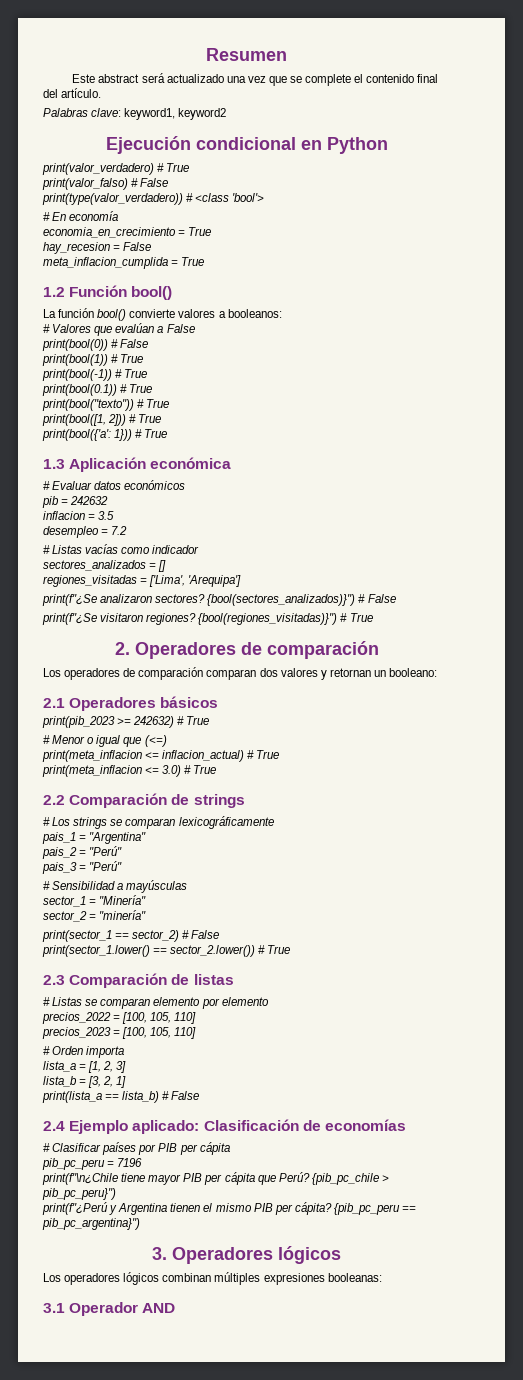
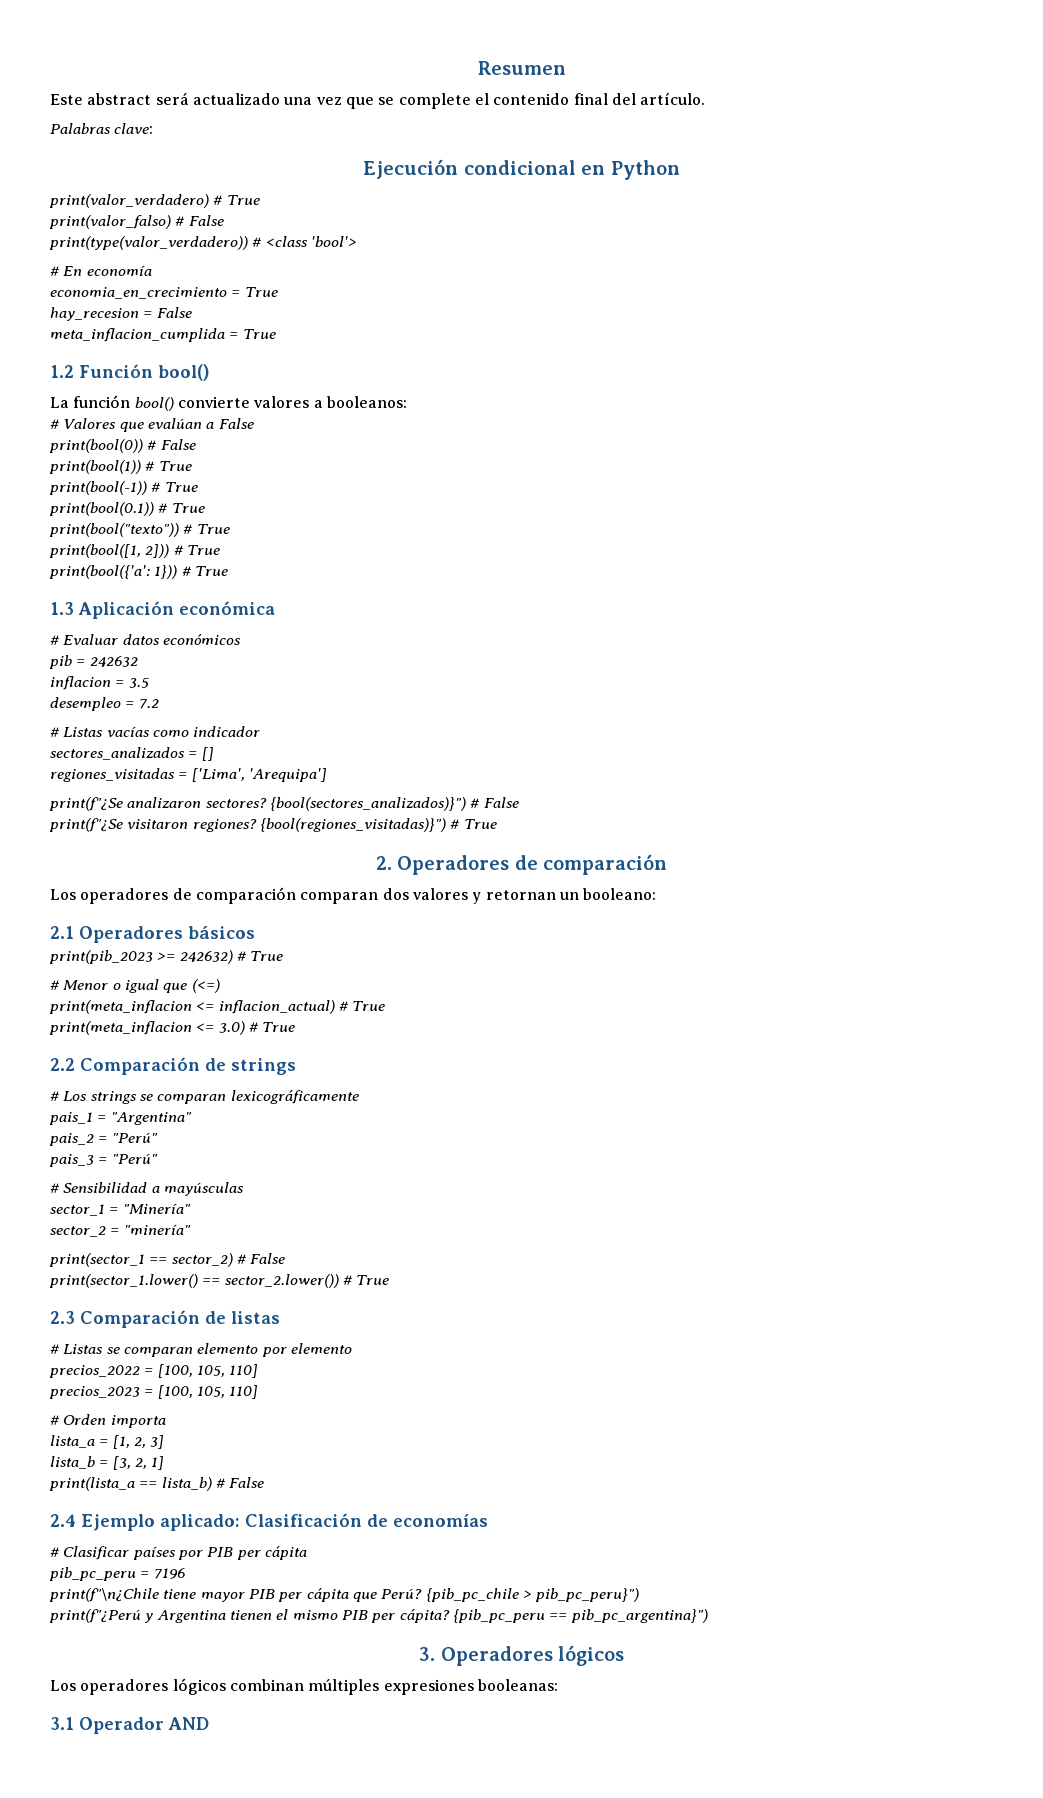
- Palabras clave: keyword1, keyword2
+ Palabras clave:

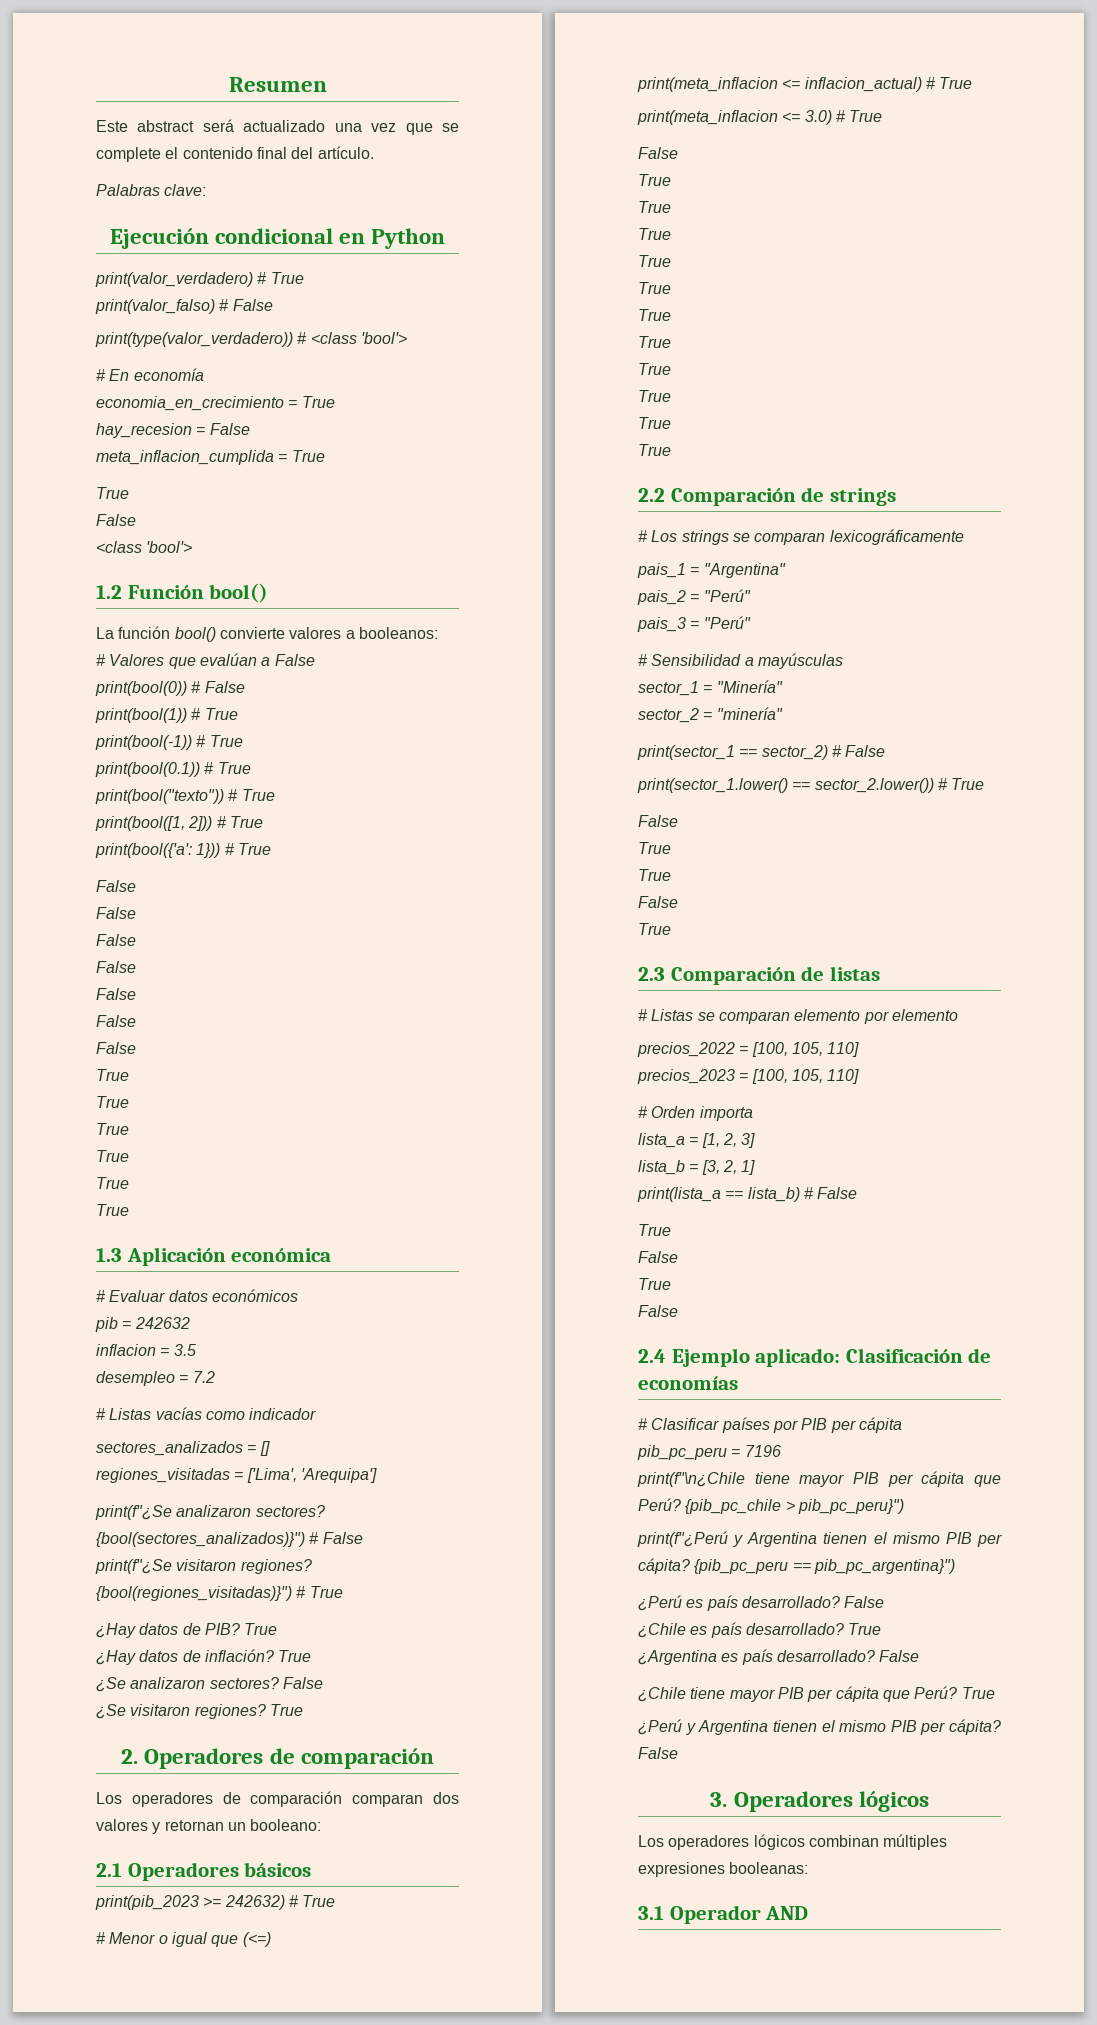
  meta_inflacion_cumplida = True
+ True
+ False
+ <class 'bool'>
  print(bool({'a': 1})) # True
+ False
+ False
+ False
+ False
+ False
+ False
+ False
+ True
+ True
+ True
+ True
+ True
+ True
+ ¿Hay datos de PIB? True
+ ¿Hay datos de inflación? True
+ ¿Se analizaron sectores? False
+ ¿Se visitaron regiones? True
  print(meta_inflacion <= 3.0) # True
+ False
+ True
+ True
+ True
+ True
+ True
+ True
+ True
+ True
+ True
+ True
+ True
  print(sector_1.lower() == sector_2.lower()) # True
+ False
+ True
+ True
+ False
+ True
  print(lista_a == lista_b) # False
+ True
+ False
+ True
+ False
+ ¿Perú es país desarrollado? False
+ ¿Chile es país desarrollado? True
+ ¿Argentina es país desarrollado? False
+ ¿Chile tiene mayor PIB per cápita que Perú? True
+ ¿Perú y Argentina tienen el mismo PIB per cápita? False

